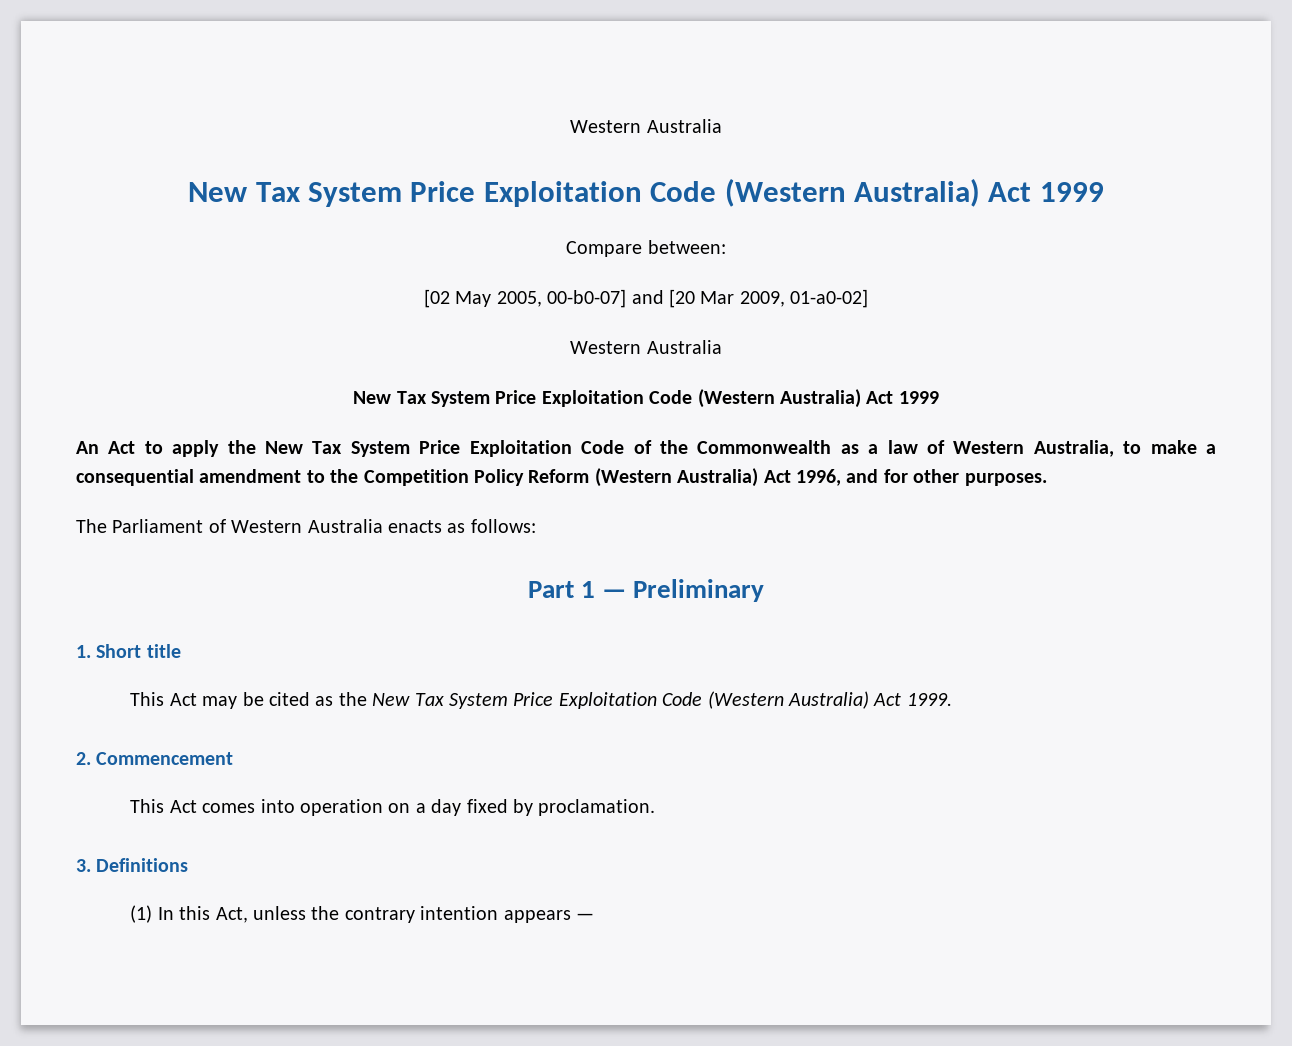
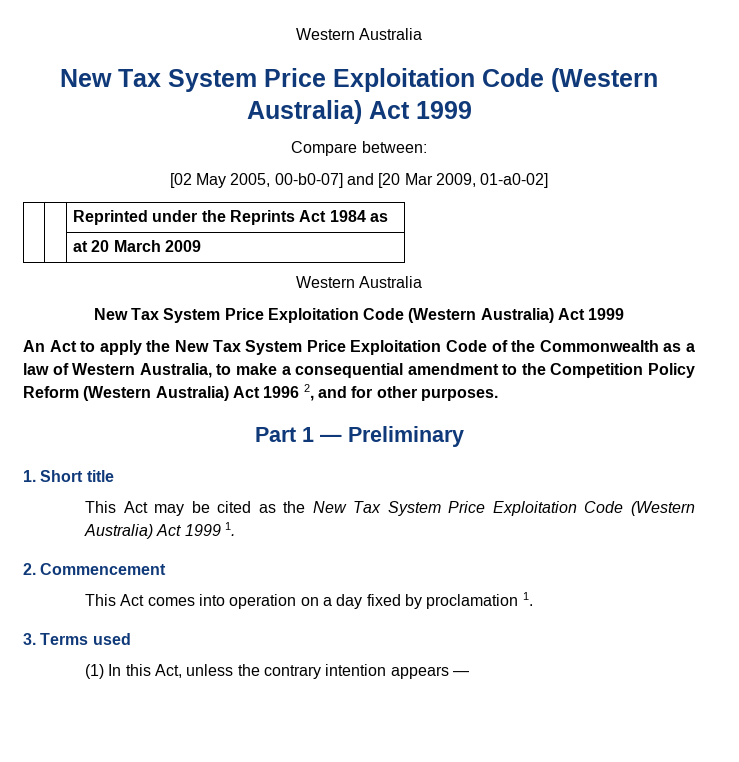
+ | | Reprinted under the Reprints Act 1984 as
+ | | at 20 March 2009
- An Act to apply the New Tax System Price Exploitation Code of the Commonwealth as a law of Western Australia, to make a consequential amendment to the Competition Policy Reform (Western Australia) Act 1996, and for other purposes.
+ An Act to apply the New Tax System Price Exploitation Code of the Commonwealth as a law of Western Australia, to make a consequential amendment to the Competition Policy Reform (Western Australia) Act 1996 2, and for other purposes.
- The Parliament of Western Australia enacts as follows:
- This Act may be cited as the New Tax System Price Exploitation Code (Western Australia) Act 1999.
+ This Act may be cited as the New Tax System Price Exploitation Code (Western Australia) Act 1999 1.
- This Act comes into operation on a day fixed by proclamation.
+ This Act comes into operation on a day fixed by proclamation 1.
- 3. Definitions
+ 3. Terms used

